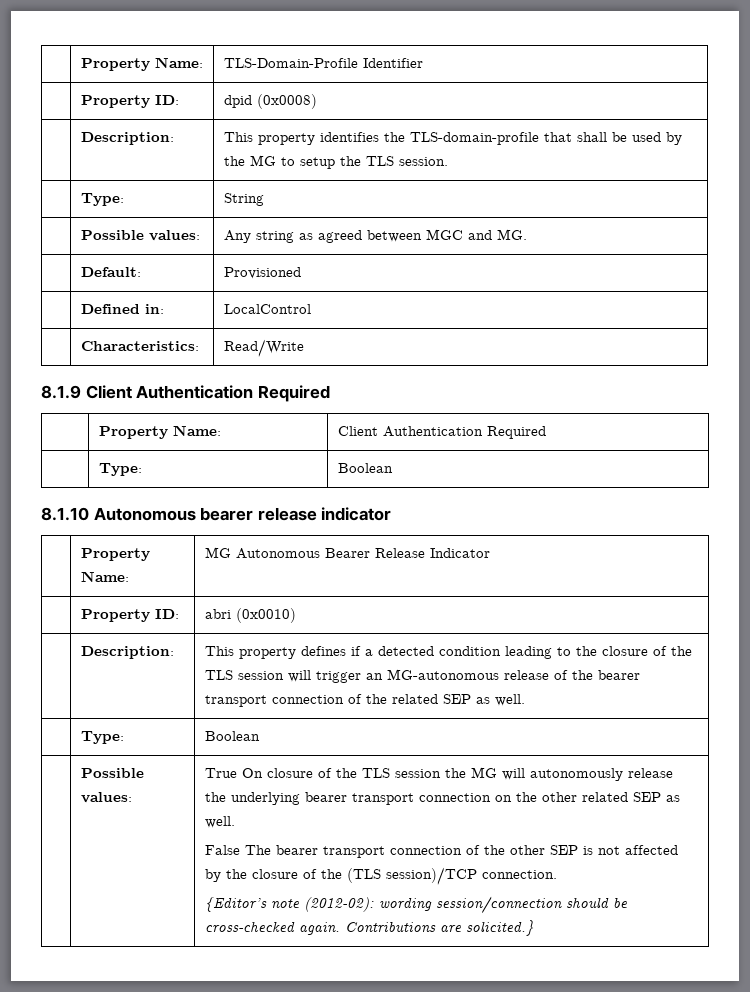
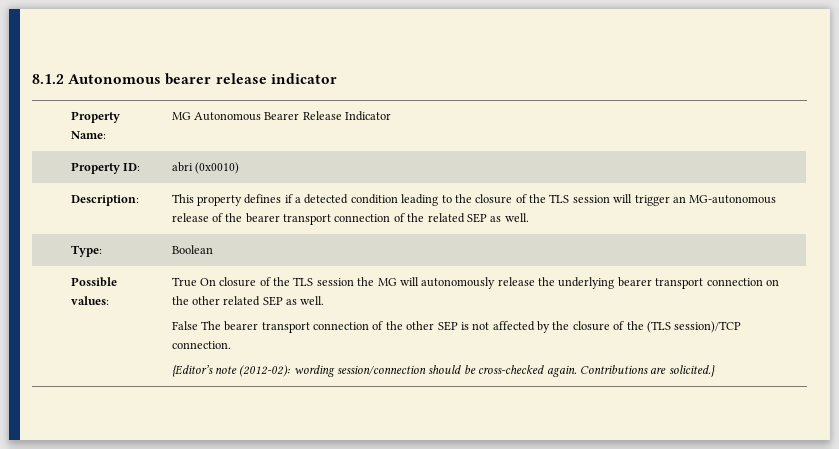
- | Property Name: | TLS-Domain-Profile Identifier
- | Property ID: | dpid (0x0008)
- | Description: | This property identifies the TLS-domain-profile that shall be used by the MG to setup the TLS session.
- | Type: | String
- | Possible values: | Any string as agreed between MGC and MG.
- | Default: | Provisioned
- | Defined in: | LocalControl
- | Characteristics: | Read/Write
- 8.1.9 Client Authentication Required
- | Property Name: | Client Authentication Required
- | Type: | Boolean
- 8.1.10 Autonomous bearer release indicator
+ 8.1.2 Autonomous bearer release indicator

